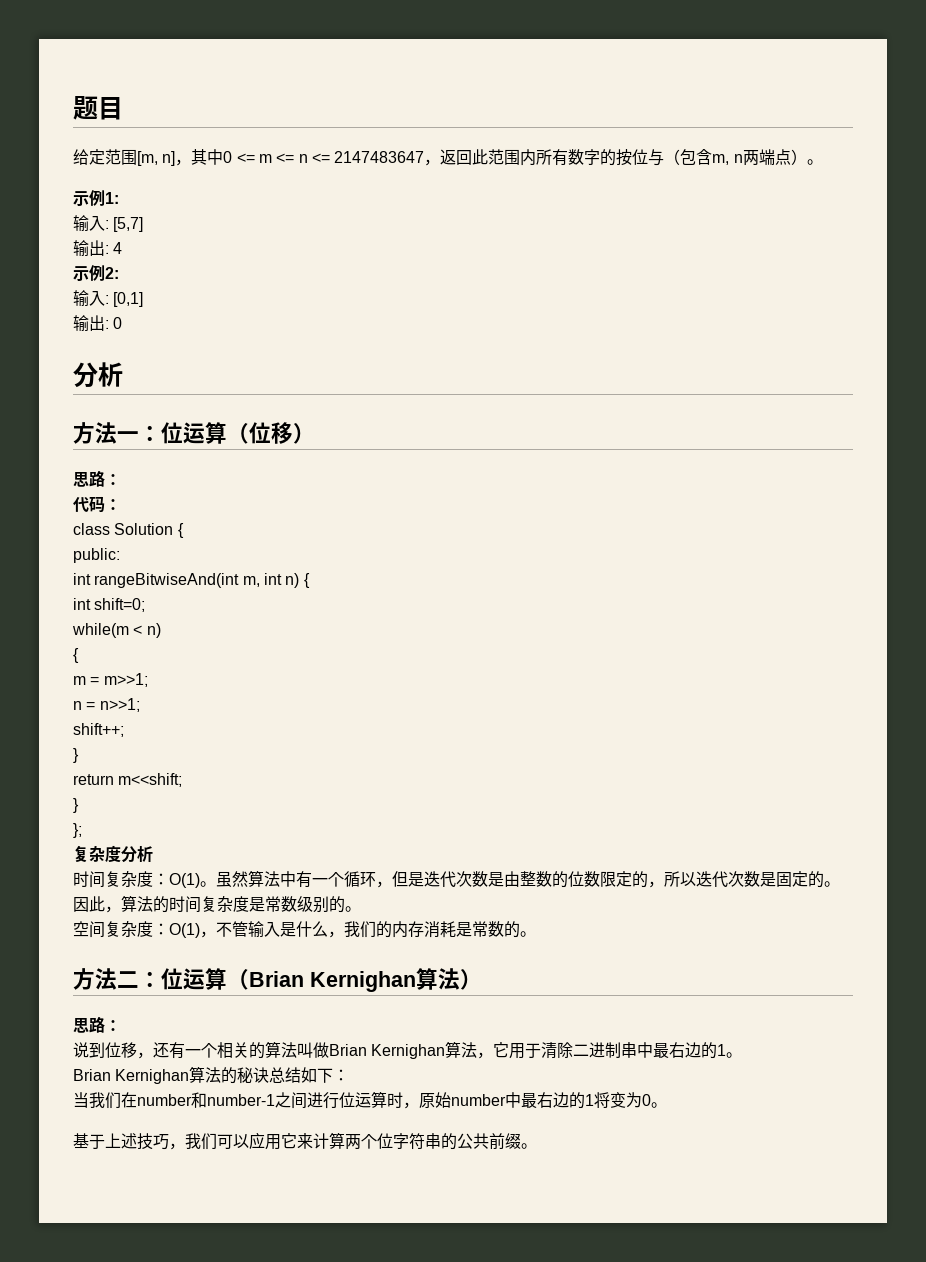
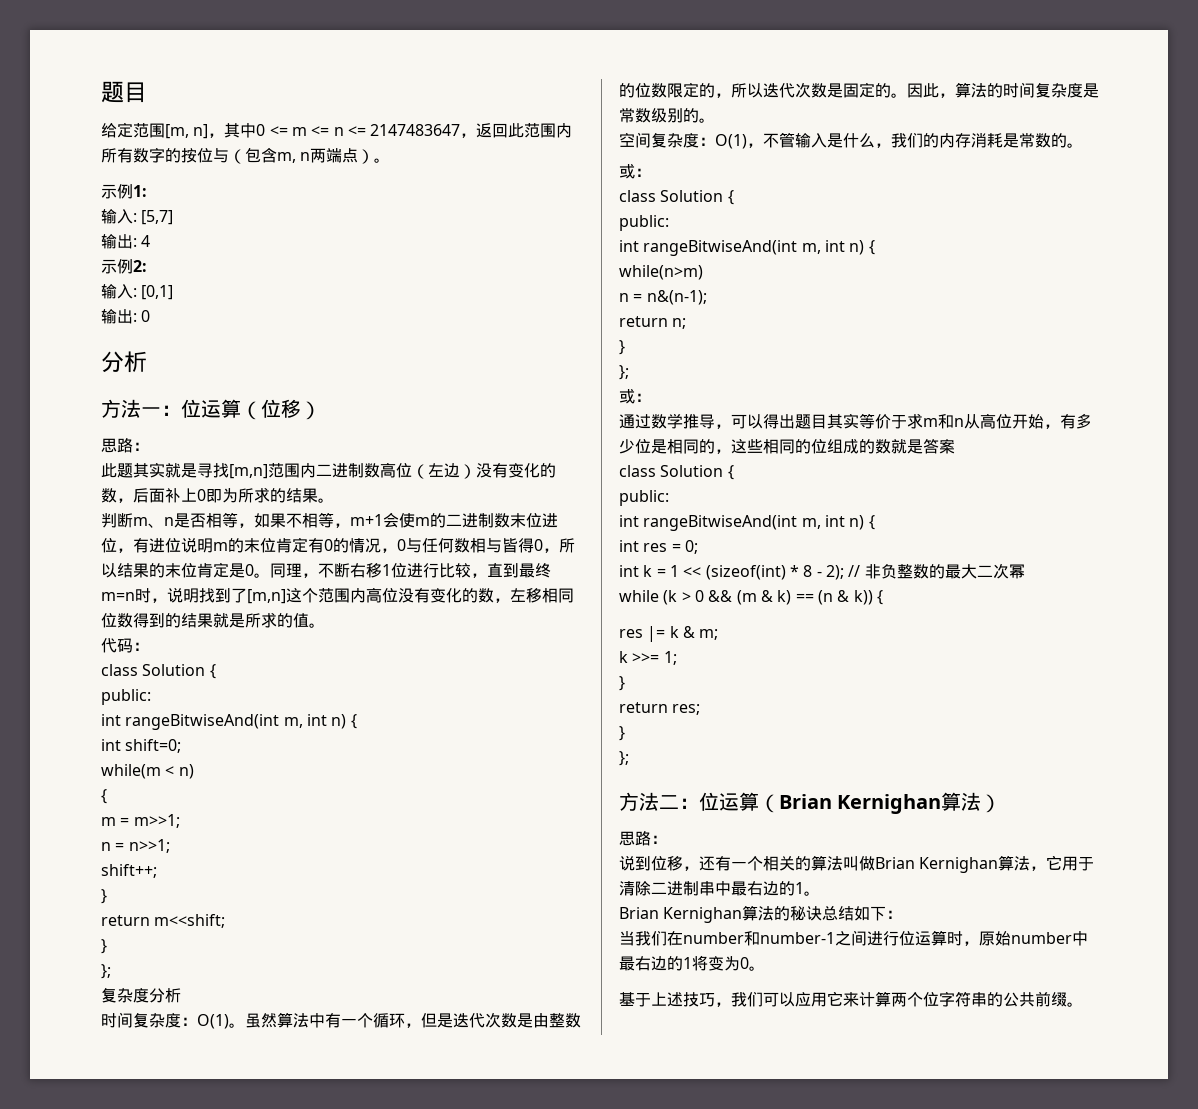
+ 此题其实就是寻找[m,n]范围内二进制数高位（左边）没有变化的数，后面补上0即为所求的结果。
+ 判断m、n是否相等，如果不相等，m+1会使m的二进制数末位进位，有进位说明m的末位肯定有0的情况，0与任何数相与皆得0，所以结果的末位肯定是0。同理，不断右移1位进行比较，直到最终m=n时，说明找到了[m,n]这个范围内高位没有变化的数，左移相同位数得到的结果就是所求的值。
  空间复杂度：O(1)，不管输入是什么，我们的内存消耗是常数的。
+ 或：
+ class Solution {
+ public:
+ int rangeBitwiseAnd(int m, int n) {
+ while(n>m)
+ n = n&(n-1);
+ return n;
+ }
+ };
+ 或：
+ 通过数学推导，可以得出题目其实等价于求m和n从高位开始，有多少位是相同的，这些相同的位组成的数就是答案
+ class Solution {
+ public:
+ int rangeBitwiseAnd(int m, int n) {
+ int res = 0;
+ int k = 1 << (sizeof(int) * 8 - 2); // 非负整数的最大二次幂
+ while (k > 0 && (m & k) == (n & k)) {
+ res |= k & m;
+ k >>= 1;
+ }
+ return res;
+ }
+ };

